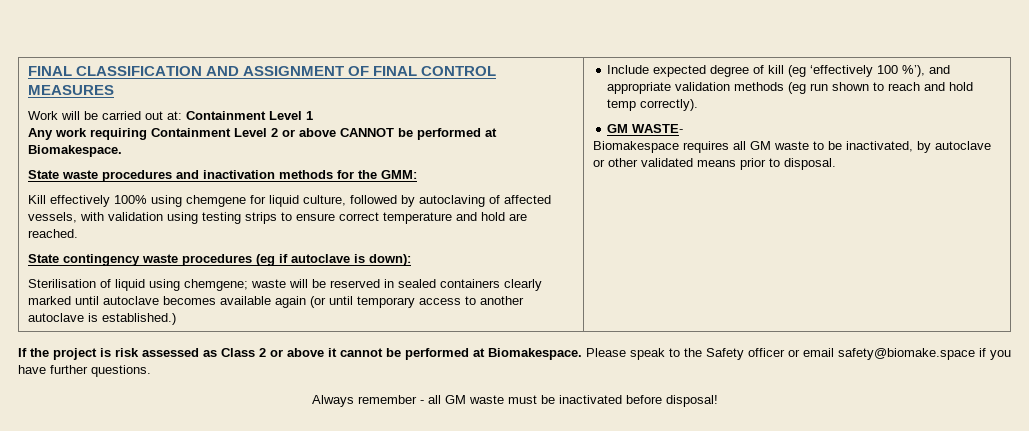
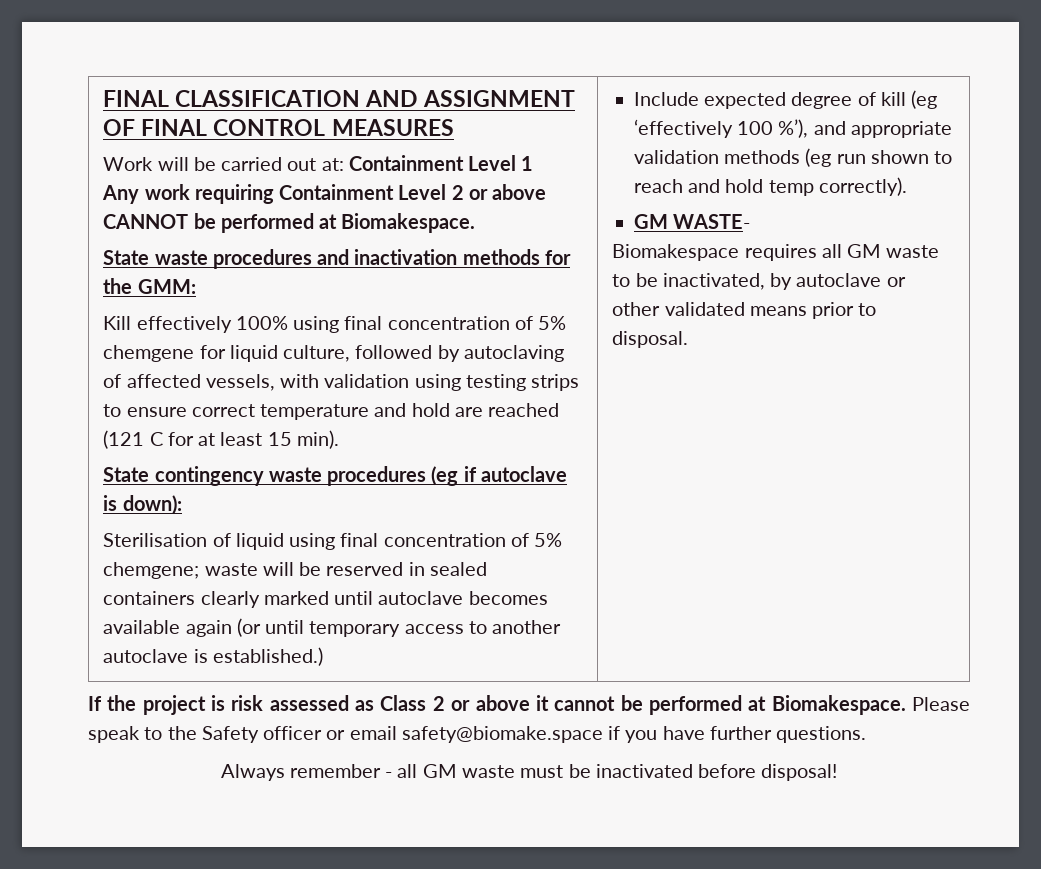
- Kill effectively 100% using chemgene for liquid culture, followed by autoclaving of affected vessels, with validation using testing strips to ensure correct temperature and hold are reached.
+ Kill effectively 100% using final concentration of 5% chemgene for liquid culture, followed by autoclaving of affected vessels, with validation using testing strips to ensure correct temperature and hold are reached (121 C for at least 15 min).
- Sterilisation of liquid using chemgene; waste will be reserved in sealed containers clearly marked until autoclave becomes available again (or until temporary access to another autoclave is established.)
+ Sterilisation of liquid using final concentration of 5% chemgene; waste will be reserved in sealed containers clearly marked until autoclave becomes available again (or until temporary access to another autoclave is established.)

